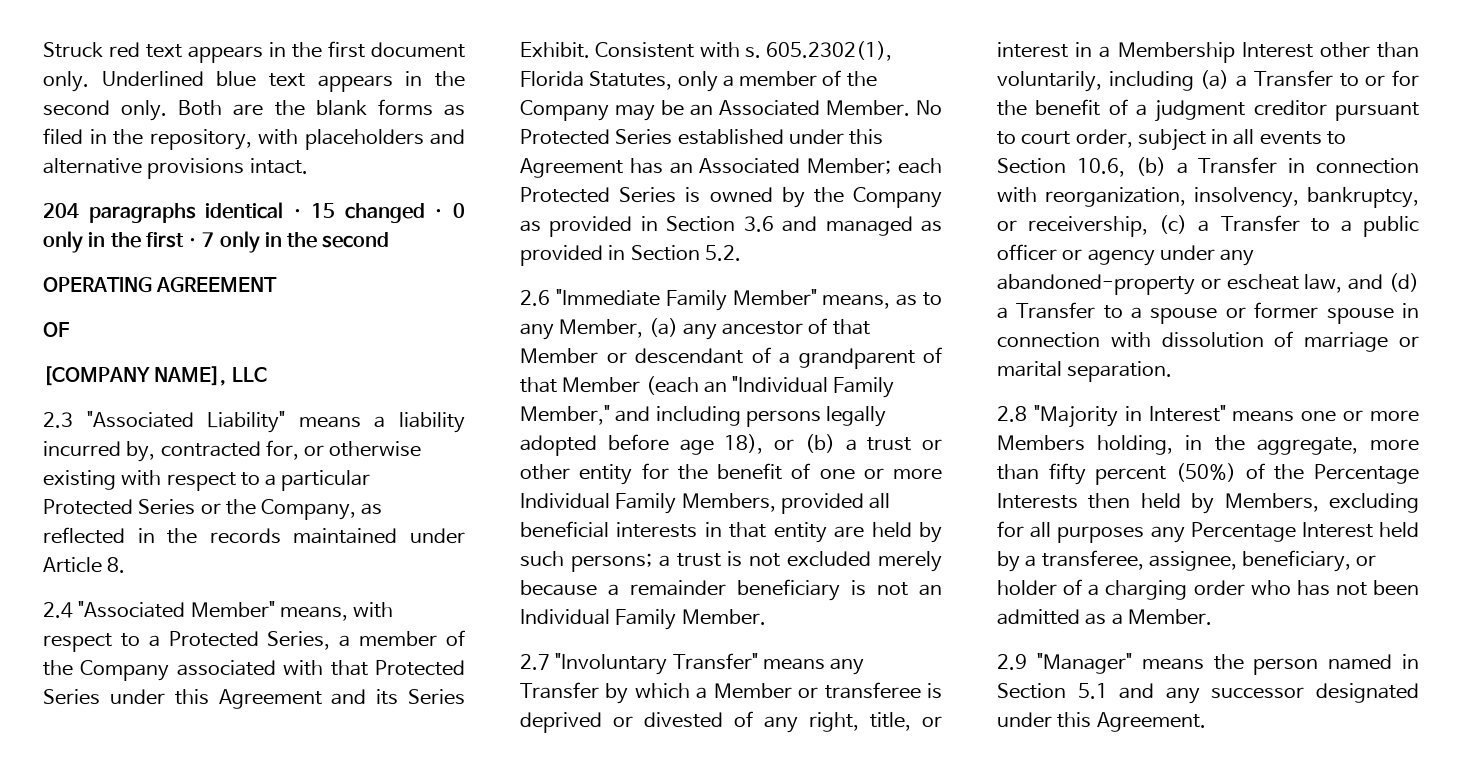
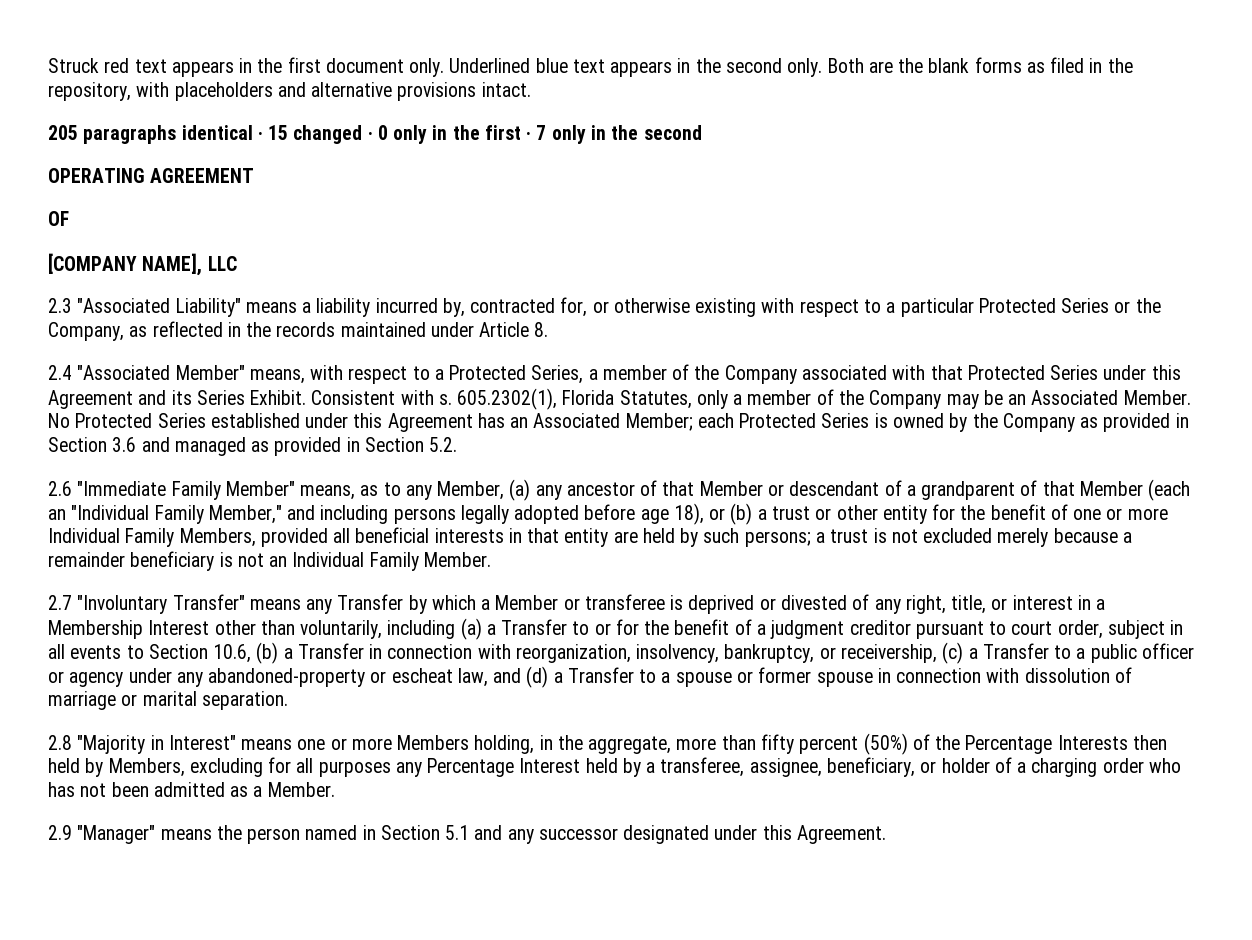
- 204 paragraphs identical · 15 changed · 0 only in the first · 7 only in the second
+ 205 paragraphs identical · 15 changed · 0 only in the first · 7 only in the second

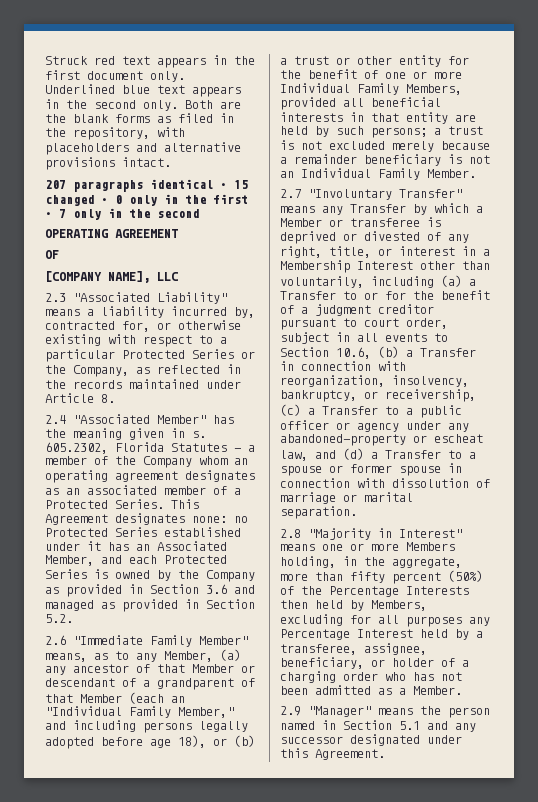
- 205 paragraphs identical · 15 changed · 0 only in the first · 7 only in the second
+ 207 paragraphs identical · 15 changed · 0 only in the first · 7 only in the second
- 2.4 "Associated Member" means, with respect to a Protected Series, a member of the Company associated with that Protected Series under this Agreement and its Series Exhibit. Consistent with s. 605.2302(1), Florida Statutes, only a member of the Company may be an Associated Member. No Protected Series established under this Agreement has an Associated Member; each Protected Series is owned by the Company as provided in Section 3.6 and managed as provided in Section 5.2.
+ 2.4 "Associated Member" has the meaning given in s. 605.2302, Florida Statutes — a member of the Company whom an operating agreement designates as an associated member of a Protected Series. This Agreement designates none: no Protected Series established under it has an Associated Member, and each Protected Series is owned by the Company as provided in Section 3.6 and managed as provided in Section 5.2.

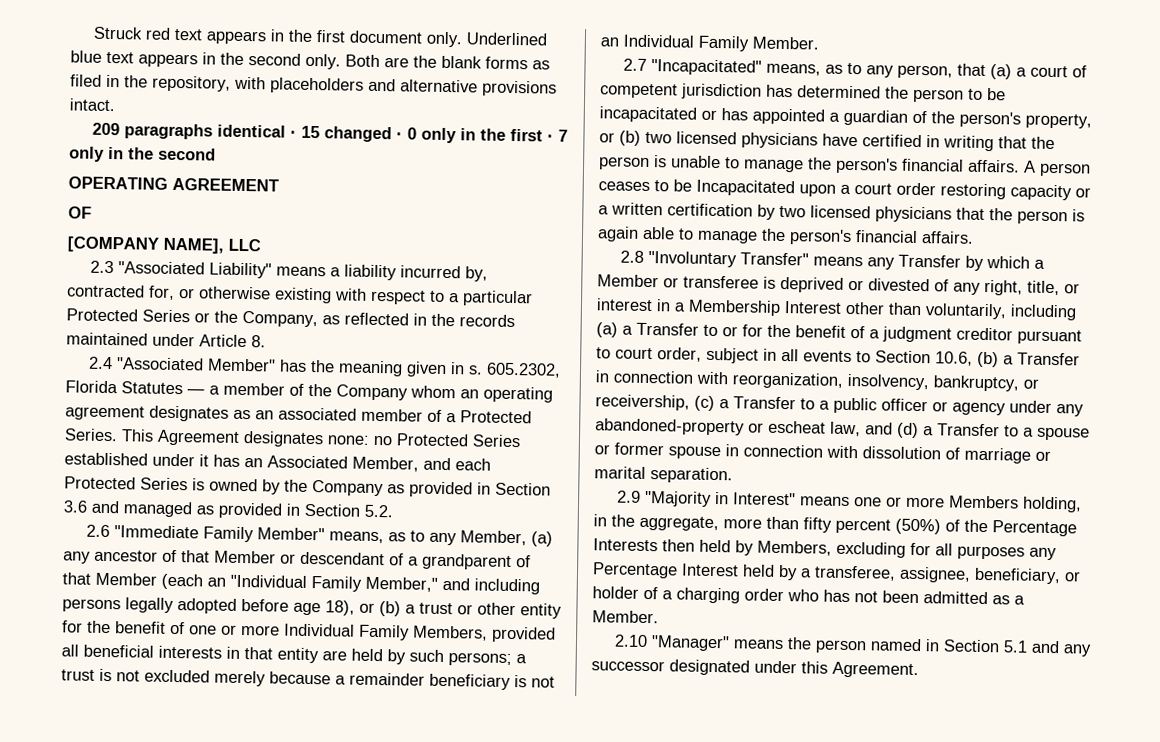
- 207 paragraphs identical · 15 changed · 0 only in the first · 7 only in the second
+ 209 paragraphs identical · 15 changed · 0 only in the first · 7 only in the second
- 2.7 "Involuntary Transfer" means any Transfer by which a Member or transferee is deprived or divested of any right, title, or interest in a Membership Interest other than voluntarily, including (a) a Transfer to or for the benefit of a judgment creditor pursuant to court order, subject in all events to Section 10.6, (b) a Transfer in connection with reorganization, insolvency, bankruptcy, or receivership, (c) a Transfer to a public officer or agency under any abandoned-property or escheat law, and (d) a Transfer to a spouse or former spouse in connection with dissolution of marriage or marital separation.
+ 2.7 "Incapacitated" means, as to any person, that (a) a court of competent jurisdiction has determined the person to be incapacitated or has appointed a guardian of the person's property, or (b) two licensed physicians have certified in writing that the person is unable to manage the person's financial affairs. A person ceases to be Incapacitated upon a court order restoring capacity or a written certification by two licensed physicians that the person is again able to manage the person's financial affairs.
+ 2.8 "Involuntary Transfer" means any Transfer by which a Member or transferee is deprived or divested of any right, title, or interest in a Membership Interest other than voluntarily, including (a) a Transfer to or for the benefit of a judgment creditor pursuant to court order, subject in all events to Section 10.6, (b) a Transfer in connection with reorganization, insolvency, bankruptcy, or receivership, (c) a Transfer to a public officer or agency under any abandoned-property or escheat law, and (d) a Transfer to a spouse or former spouse in connection with dissolution of marriage or marital separation.
- 2.8 "Majority in Interest" means one or more Members holding, in the aggregate, more than fifty percent (50%) of the Percentage Interests then held by Members, excluding for all purposes any Percentage Interest held by a transferee, assignee, beneficiary, or holder of a charging order who has not been admitted as a Member.
+ 2.9 "Majority in Interest" means one or more Members holding, in the aggregate, more than fifty percent (50%) of the Percentage Interests then held by Members, excluding for all purposes any Percentage Interest held by a transferee, assignee, beneficiary, or holder of a charging order who has not been admitted as a Member.
- 2.9 "Manager" means the person named in Section 5.1 and any successor designated under this Agreement.
+ 2.10 "Manager" means the person named in Section 5.1 and any successor designated under this Agreement.

